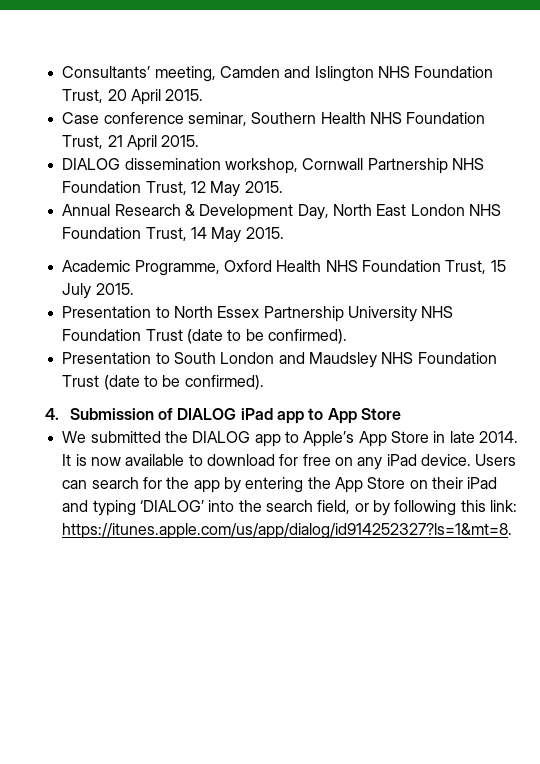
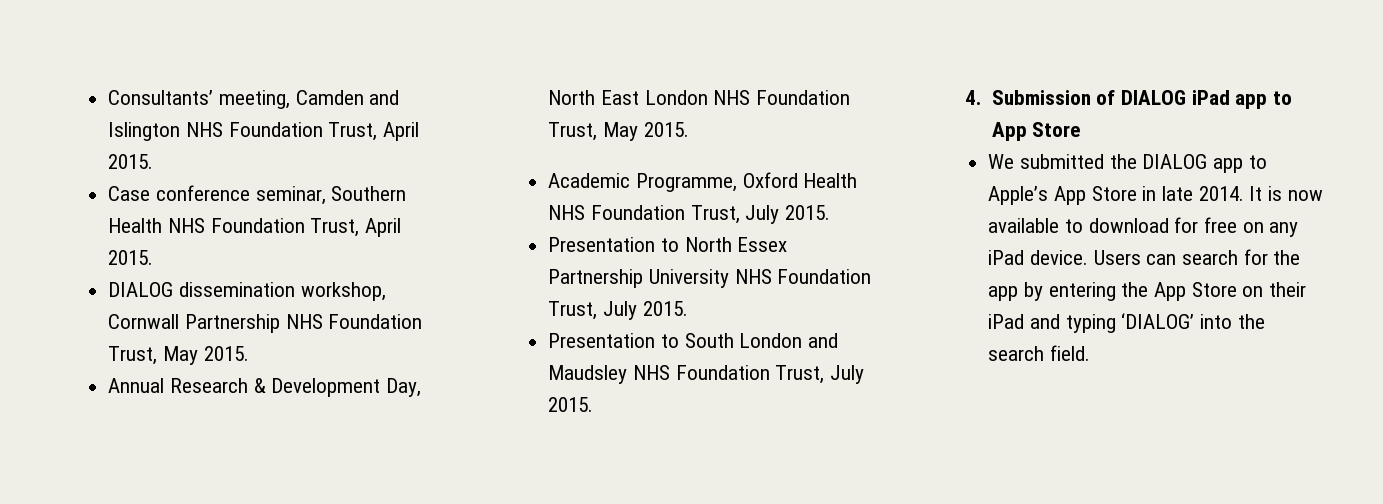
- Consultants’ meeting, Camden and Islington NHS Foundation Trust, 20 April 2015.
+ Consultants’ meeting, Camden and Islington NHS Foundation Trust, April 2015.
- Case conference seminar, Southern Health NHS Foundation Trust, 21 April 2015.
+ Case conference seminar, Southern Health NHS Foundation Trust, April 2015.
- DIALOG dissemination workshop, Cornwall Partnership NHS Foundation Trust, 12 May 2015.
+ DIALOG dissemination workshop, Cornwall Partnership NHS Foundation Trust, May 2015.
- Annual Research & Development Day, North East London NHS Foundation Trust, 14 May 2015.
+ Annual Research & Development Day, North East London NHS Foundation Trust, May 2015.
- Academic Programme, Oxford Health NHS Foundation Trust, 15 July 2015.
+ Academic Programme, Oxford Health NHS Foundation Trust, July 2015.
- Presentation to North Essex Partnership University NHS Foundation Trust (date to be confirmed).
+ Presentation to North Essex Partnership University NHS Foundation Trust, July 2015.
- Presentation to South London and Maudsley NHS Foundation Trust (date to be confirmed).
+ Presentation to South London and Maudsley NHS Foundation Trust, July 2015.
- Users can search for the app by entering the App Store on their iPad and typing ‘DIALOG’ into the search field, or by following this link: https://itunes.apple.com/us/app/dialog/id914252327?ls=1&mt=8.
+ Users can search for the app by entering the App Store on their iPad and typing ‘DIALOG’ into the search field.

